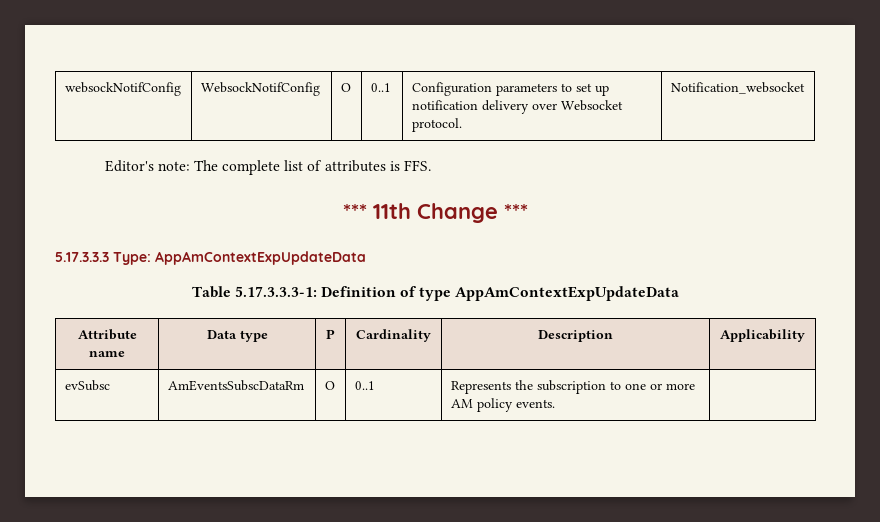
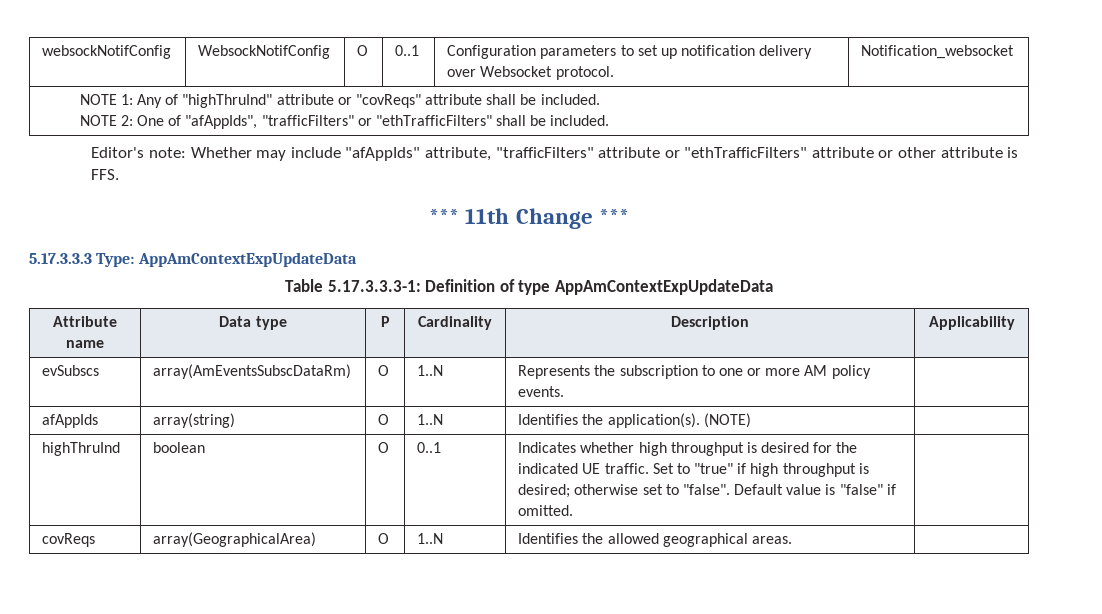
- Editor's note: The complete list of attributes is FFS.
+ NOTE 1: Any of "highThruInd" attribute or "covReqs" attribute shall be included.
+ NOTE 2: One of "afAppIds", "trafficFilters" or "ethTrafficFilters" shall be included.
+ Editor's note: Whether may include "afAppIds" attribute, "trafficFilters" attribute or "ethTrafficFilters" attribute or other attribute is FFS.
- evSubsc | AmEventsSubscDataRm | O | 0..1 | Represents the subscription to one or more AM policy events. |
+ evSubscs | array(AmEventsSubscDataRm) | O | 1..N | Represents the subscription to one or more AM policy events. |
+ afAppIds | array(string) | O | 1..N | Identifies the application(s). (NOTE) |
+ highThruInd | boolean | O | 0..1 | Indicates whether high throughput is desired for the indicated UE traffic. Set to "true" if high throughput is desired; otherwise set to "false". Default value is "false" if omitted. |
+ covReqs | array(GeographicalArea) | O | 1..N | Identifies the allowed geographical areas. |

